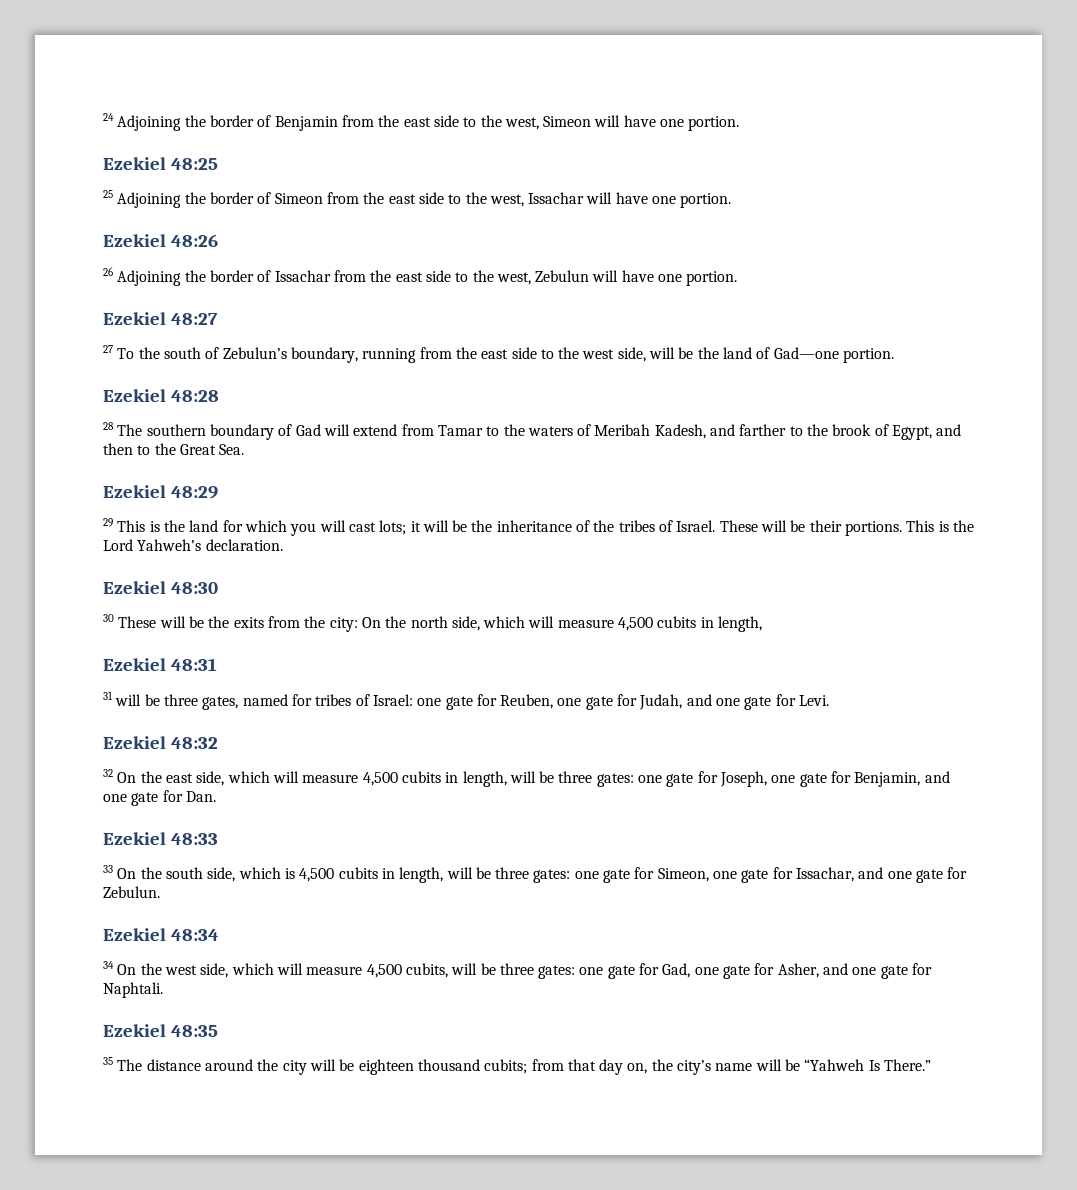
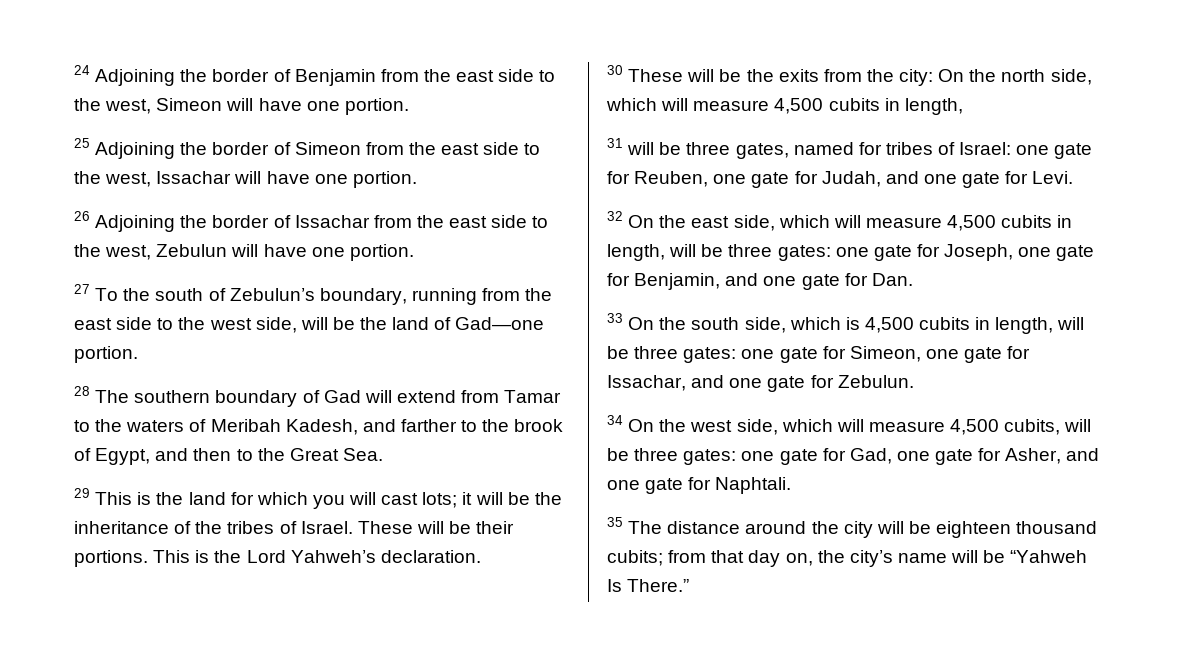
- Ezekiel 48:25
- Ezekiel 48:26
- Ezekiel 48:27
- Ezekiel 48:28
- Ezekiel 48:29
- Ezekiel 48:30
- Ezekiel 48:31
- Ezekiel 48:32
- Ezekiel 48:33
- Ezekiel 48:34
- Ezekiel 48:35

